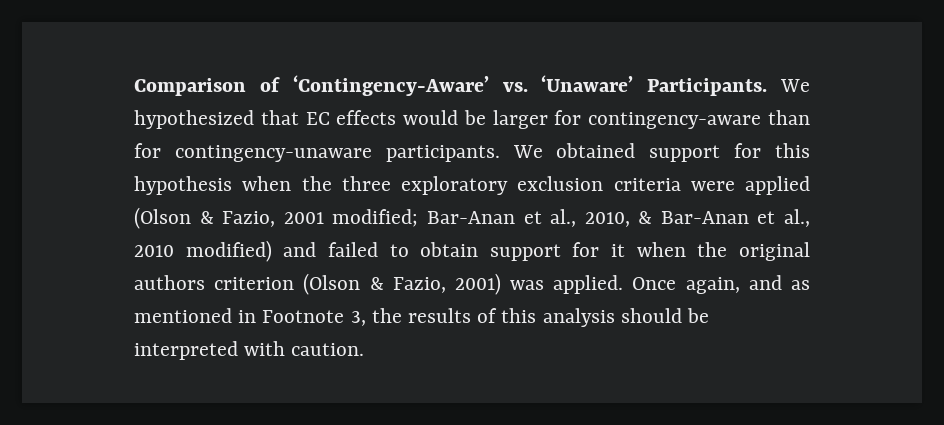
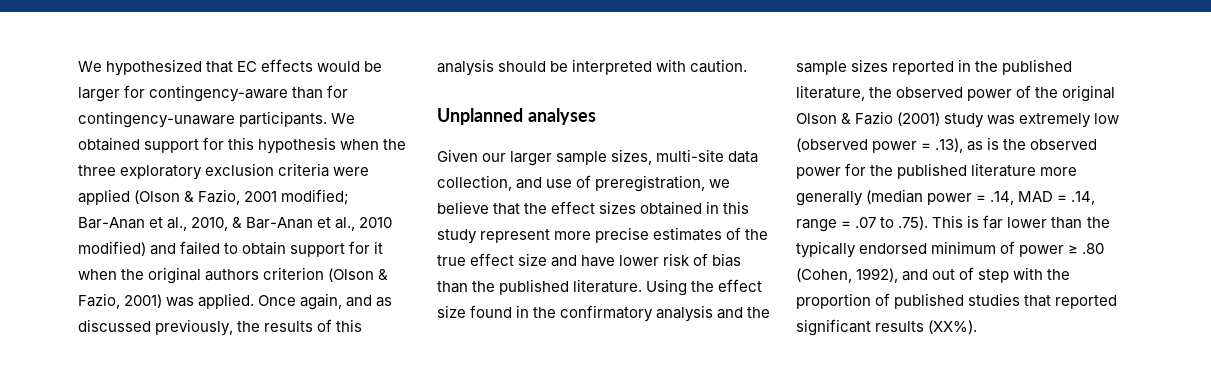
- Comparison of ‘Contingency-Aware’ vs. ‘Unaware’ Participants.
- Once again, and as mentioned in Footnote 3, the results of this analysis should be interpreted with caution.
+ Once again, and as discussed previously, the results of this analysis should be interpreted with caution.
+ Unplanned analyses
+ Given our larger sample sizes, multi-site data collection, and use of preregistration, we believe that the effect sizes obtained in this study represent more precise estimates of the true effect size and have lower risk of bias than the published literature. Using the effect size found in the confirmatory analysis and the sample sizes reported in the published literature, the observed power of the original Olson & Fazio (2001) study was extremely low (observed power = .13), as is the observed power for the published literature more generally (median power = .14, MAD = .14, range = .07 to .75). This is far lower than the typically endorsed minimum of power ≥ .80 (Cohen, 1992), and out of step with the proportion of published studies that reported significant results (XX%).

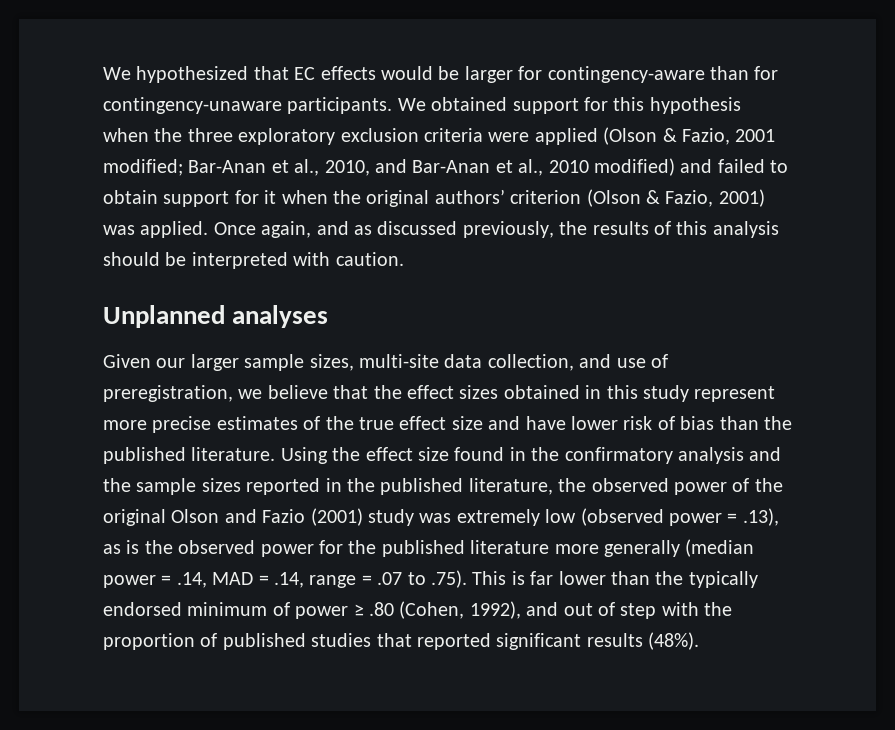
- We obtained support for this hypothesis when the three exploratory exclusion criteria were applied (Olson & Fazio, 2001 modified; Bar-Anan et al., 2010, & Bar-Anan et al., 2010 modified) and failed to obtain support for it when the original authors criterion (Olson & Fazio, 2001) was applied.
+ We obtained support for this hypothesis when the three exploratory exclusion criteria were applied (Olson & Fazio, 2001 modified; Bar-Anan et al., 2010, and Bar-Anan et al., 2010 modified) and failed to obtain support for it when the original authors’ criterion (Olson & Fazio, 2001) was applied.
- Using the effect size found in the confirmatory analysis and the sample sizes reported in the published literature, the observed power of the original Olson & Fazio (2001) study was extremely low (observed power = .13), as is the observed power for the published literature more generally (median power = .14, MAD = .14, range = .07 to .75). This is far lower than the typically endorsed minimum of power ≥ .80 (Cohen, 1992), and out of step with the proportion of published studies that reported significant results (XX%).
+ Using the effect size found in the confirmatory analysis and the sample sizes reported in the published literature, the observed power of the original Olson and Fazio (2001) study was extremely low (observed power = .13), as is the observed power for the published literature more generally (median power = .14, MAD = .14, range = .07 to .75). This is far lower than the typically endorsed minimum of power ≥ .80 (Cohen, 1992), and out of step with the proportion of published studies that reported significant results (48%).

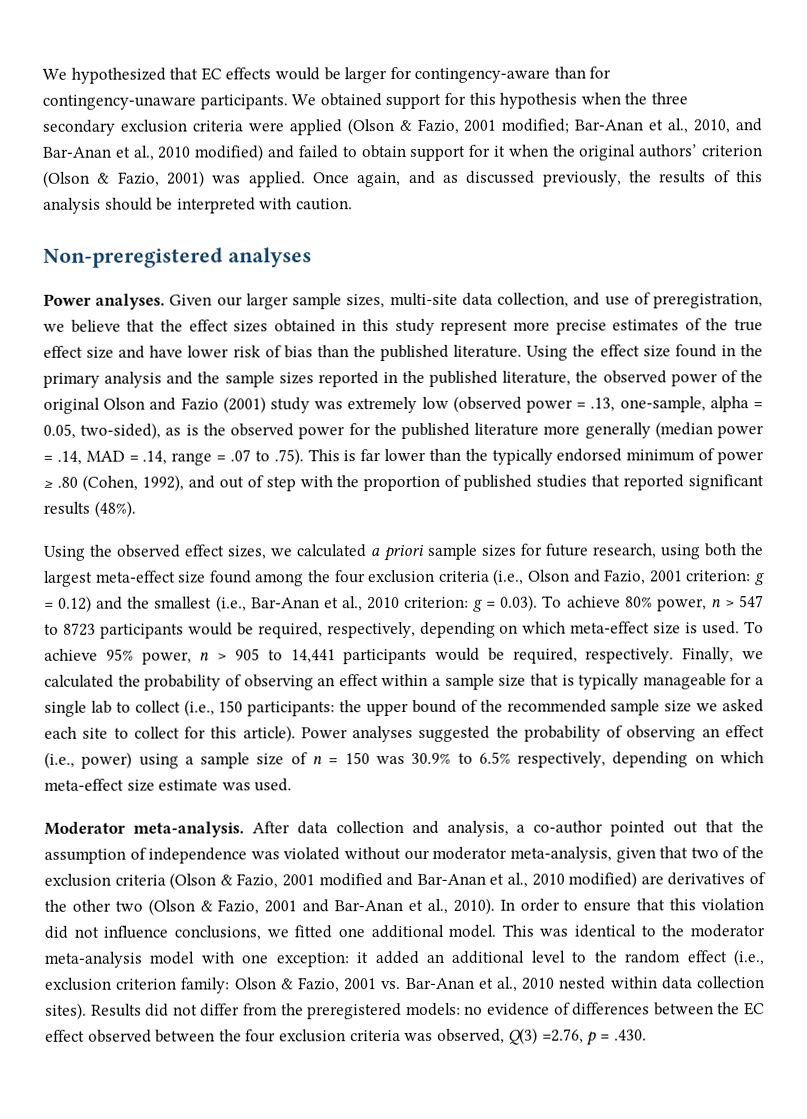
- We obtained support for this hypothesis when the three exploratory exclusion criteria were applied (Olson & Fazio, 2001 modified; Bar-Anan et al., 2010, and Bar-Anan et al., 2010 modified) and failed to obtain support for it when the original authors’ criterion (Olson & Fazio, 2001) was applied.
+ We obtained support for this hypothesis when the three secondary exclusion criteria were applied (Olson & Fazio, 2001 modified; Bar-Anan et al., 2010, and Bar-Anan et al., 2010 modified) and failed to obtain support for it when the original authors’ criterion (Olson & Fazio, 2001) was applied.
- Unplanned analyses
+ Non-preregistered analyses
+ Power analyses.
- Using the effect size found in the confirmatory analysis and the sample sizes reported in the published literature, the observed power of the original Olson and Fazio (2001) study was extremely low (observed power = .13), as is the observed power for the published literature more generally (median power = .14, MAD = .14, range = .07 to .75). This is far lower than the typically endorsed minimum of power ≥ .80 (Cohen, 1992), and out of step with the proportion of published studies that reported significant results (48%).
+ Using the effect size found in the primary analysis and the sample sizes reported in the published literature, the observed power of the original Olson and Fazio (2001) study was extremely low (observed power = .13, one-sample, alpha = 0.05, two-sided), as is the observed power for the published literature more generally (median power = .14, MAD = .14, range = .07 to .75). This is far lower than the typically endorsed minimum of power ≥ .80 (Cohen, 1992), and out of step with the proportion of published studies that reported significant results (48%).
+ Using the observed effect sizes, we calculated a priori sample sizes for future research, using both the largest meta-effect size found among the four exclusion criteria (i.e., Olson and Fazio, 2001 criterion: g = 0.12) and the smallest (i.e., Bar-Anan et al., 2010 criterion: g = 0.03). To achieve 80% power, n > 547 to 8723 participants would be required, respectively, depending on which meta-effect size is used. To achieve 95% power, n > 905 to 14,441 participants would be required, respectively. Finally, we calculated the probability of observing an effect within a sample size that is typically manageable for a single lab to collect (i.e., 150 participants: the upper bound of the recommended sample size we asked each site to collect for this article). Power analyses suggested the probability of observing an effect (i.e., power) using a sample size of n = 150 was 30.9% to 6.5% respectively, depending on which meta-effect size estimate was used.
+ Moderator meta-analysis. After data collection and analysis, a co-author pointed out that the assumption of independence was violated without our moderator meta-analysis, given that two of the exclusion criteria (Olson & Fazio, 2001 modified and Bar-Anan et al., 2010 modified) are derivatives of the other two (Olson & Fazio, 2001 and Bar-Anan et al., 2010). In order to ensure that this violation did not influence conclusions, we fitted one additional model. This was identical to the moderator meta-analysis model with one exception: it added an additional level to the random effect (i.e., exclusion criterion family: Olson & Fazio, 2001 vs. Bar-Anan et al., 2010 nested within data collection sites). Results did not differ from the preregistered models: no evidence of differences between the EC effect observed between the four exclusion criteria was observed, Q(3) =2.76, p = .430.

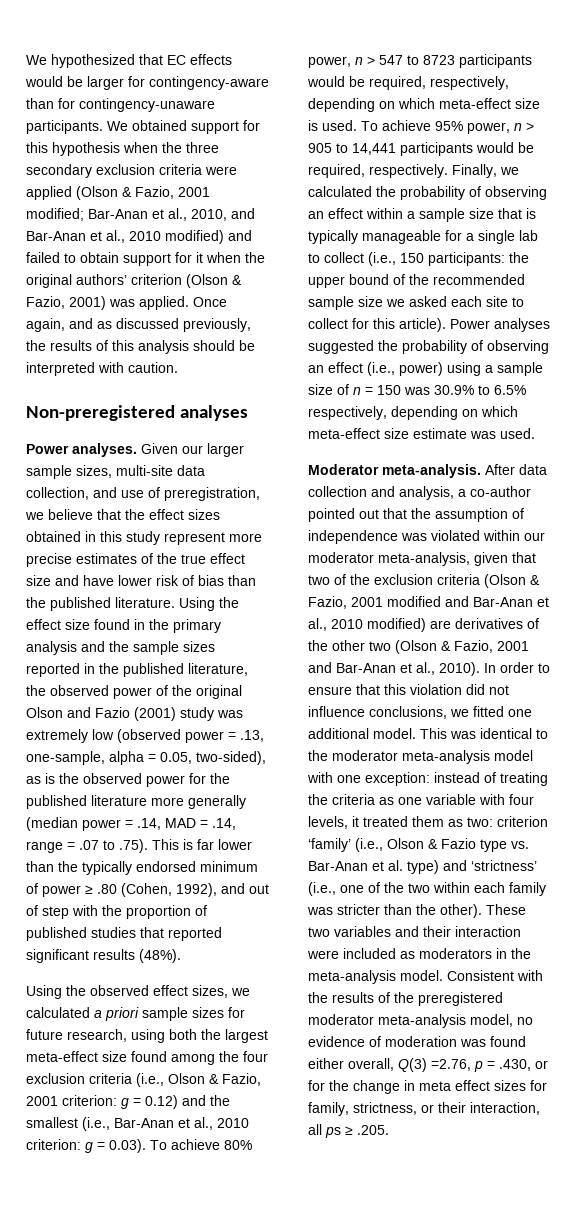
- Using the observed effect sizes, we calculated a priori sample sizes for future research, using both the largest meta-effect size found among the four exclusion criteria (i.e., Olson and Fazio, 2001 criterion:
+ Using the observed effect sizes, we calculated a priori sample sizes for future research, using both the largest meta-effect size found among the four exclusion criteria (i.e., Olson & Fazio, 2001 criterion:
- After data collection and analysis, a co-author pointed out that the assumption of independence was violated without our moderator meta-analysis, given that two of the exclusion criteria (Olson & Fazio, 2001 modified and Bar-Anan et al., 2010 modified) are derivatives of the other two (Olson & Fazio, 2001 and Bar-Anan et al., 2010).
+ After data collection and analysis, a co-author pointed out that the assumption of independence was violated within our moderator meta-analysis, given that two of the exclusion criteria (Olson & Fazio, 2001 modified and Bar-Anan et al., 2010 modified) are derivatives of the other two (Olson & Fazio, 2001 and Bar-Anan et al., 2010).
- This was identical to the moderator meta-analysis model with one exception: it added an additional level to the random effect (i.e., exclusion criterion family: Olson & Fazio, 2001 vs. Bar-Anan et al., 2010 nested within data collection sites). Results did not differ from the preregistered models: no evidence of differences between the EC effect observed between the four exclusion criteria was observed, Q(3) =2.76, p = .430.
+ This was identical to the moderator meta-analysis model with one exception: instead of treating the criteria as one variable with four levels, it treated them as two: criterion ‘family’ (i.e., Olson & Fazio type vs. Bar-Anan et al. type) and ‘strictness’ (i.e., one of the two within each family was stricter than the other). These two variables and their interaction were included as moderators in the meta-analysis model. Consistent with the results of the preregistered moderator meta-analysis model, no evidence of moderation was found either overall, Q(3) =2.76, p = .430, or for the change in meta effect sizes for family, strictness, or their interaction, all ps ≥ .205.

